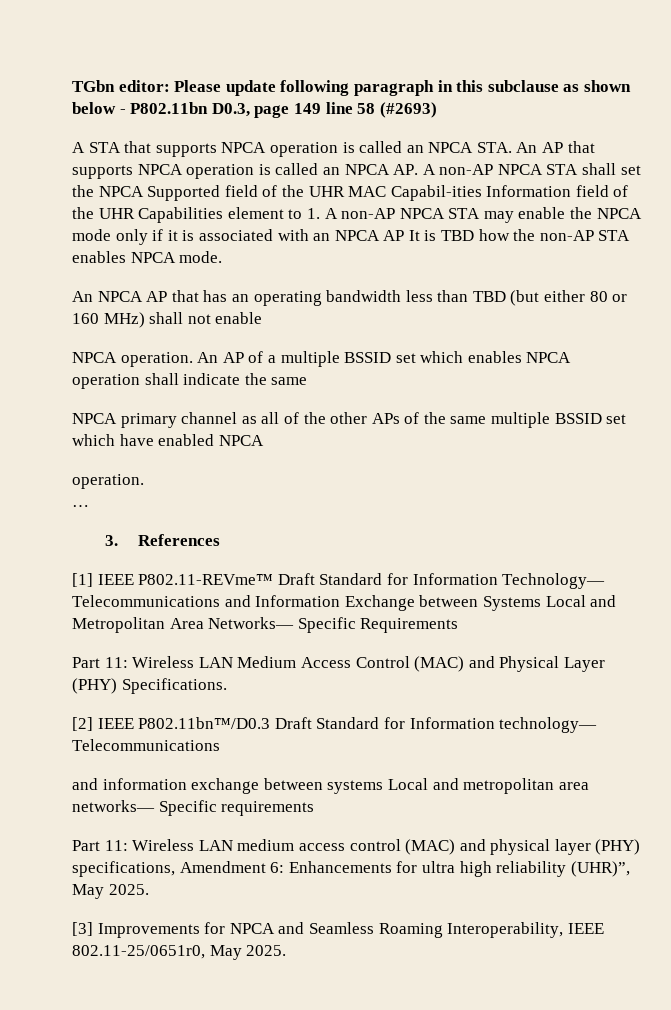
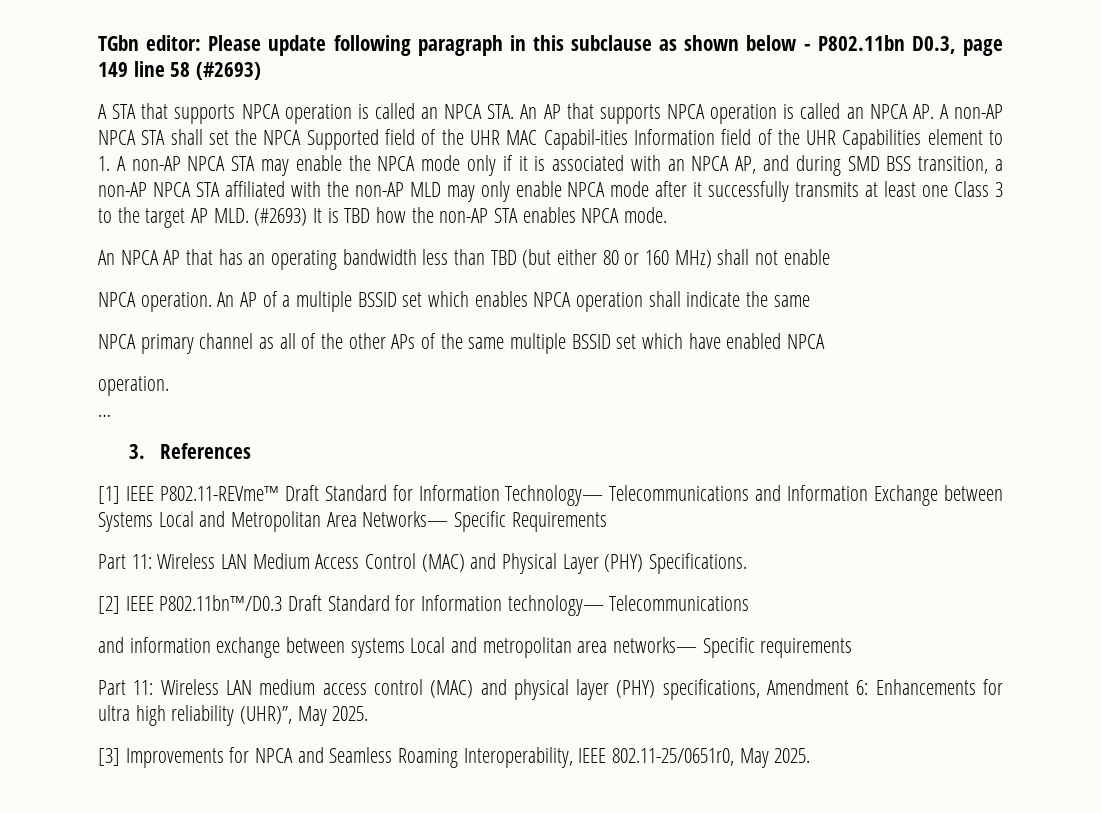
- A STA that supports NPCA operation is called an NPCA STA. An AP that supports NPCA operation is called an NPCA AP. A non-AP NPCA STA shall set the NPCA Supported field of the UHR MAC Capabil-ities Information field of the UHR Capabilities element to 1. A non-AP NPCA STA may enable the NPCA mode only if it is associated with an NPCA AP It is TBD how the non-AP STA enables NPCA mode.
+ A STA that supports NPCA operation is called an NPCA STA. An AP that supports NPCA operation is called an NPCA AP. A non-AP NPCA STA shall set the NPCA Supported field of the UHR MAC Capabil-ities Information field of the UHR Capabilities element to 1. A non-AP NPCA STA may enable the NPCA mode only if it is associated with an NPCA AP, and during SMD BSS transition, a non-AP NPCA STA affiliated with the non-AP MLD may only enable NPCA mode after it successfully transmits at least one Class 3 to the target AP MLD. (#2693) It is TBD how the non-AP STA enables NPCA mode.

